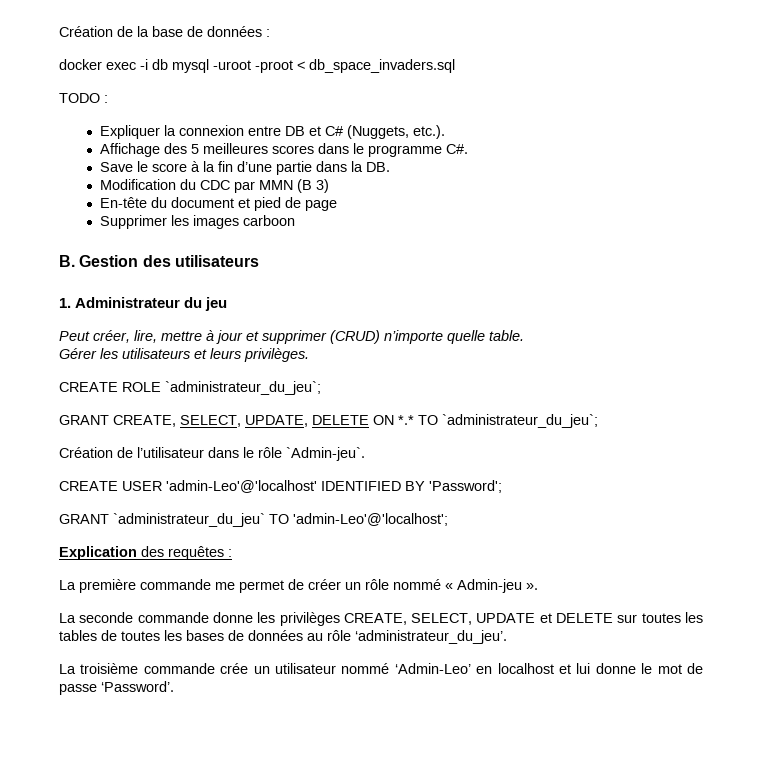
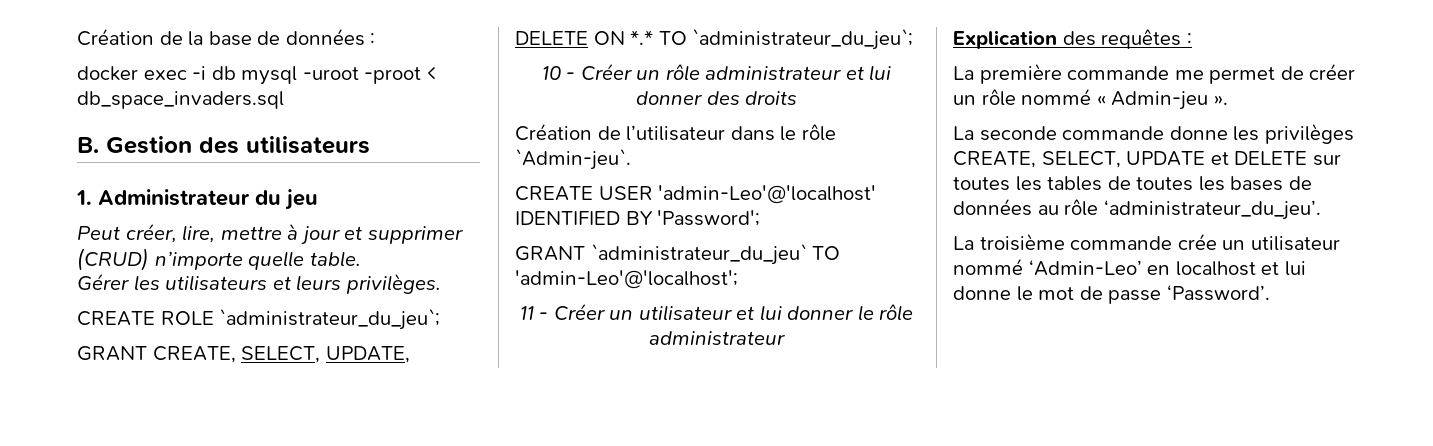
- TODO :
- Expliquer la connexion entre DB et C# (Nuggets, etc.).
- Affichage des 5 meilleures scores dans le programme C#.
- Save le score à la fin d’une partie dans la DB.
- Modification du CDC par MMN (B 3)
- En-tête du document et pied de page
- Supprimer les images carboon
+ 10 - Créer un rôle administrateur et lui donner des droits
+ 11 - Créer un utilisateur et lui donner le rôle administrateur

